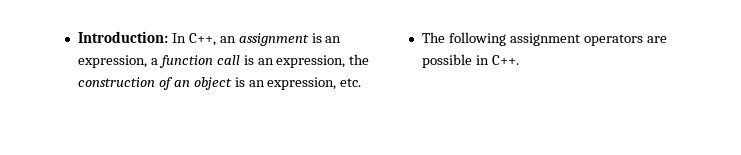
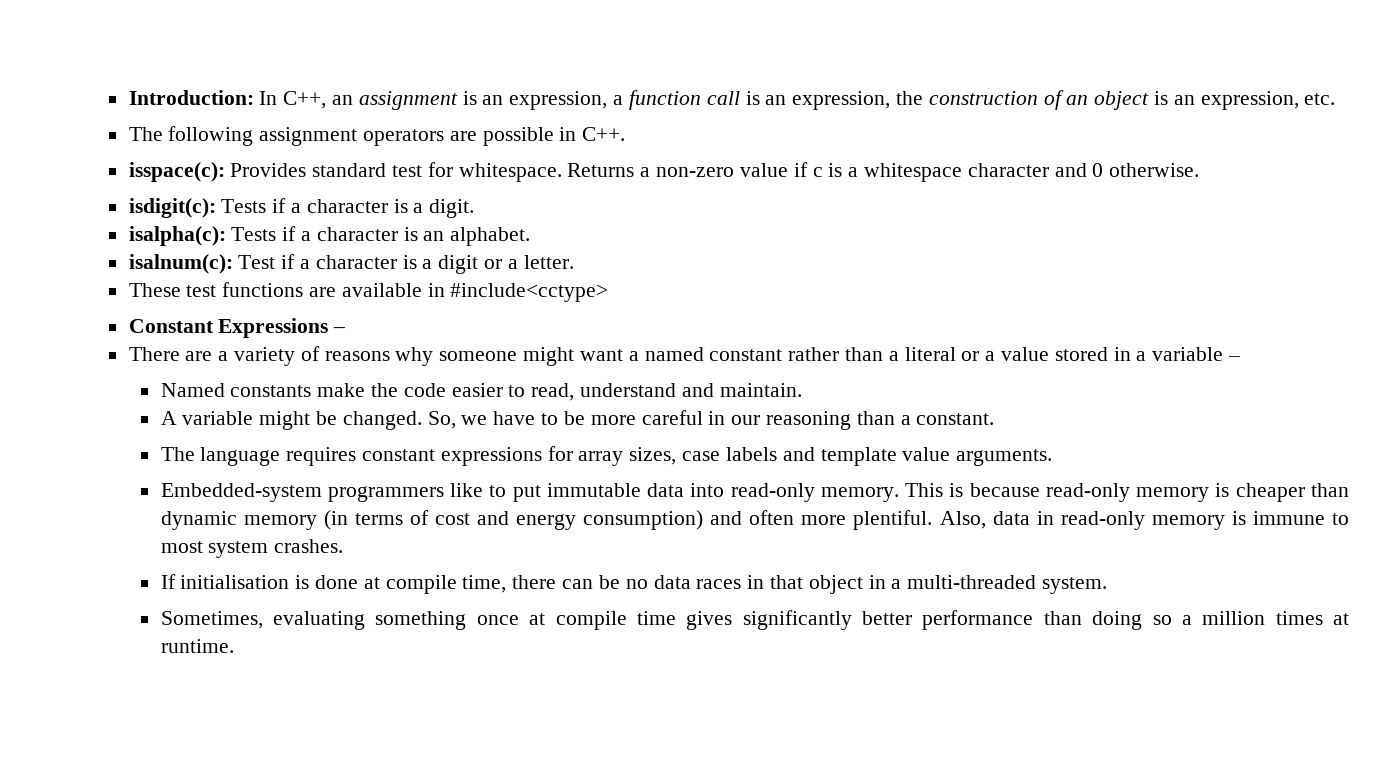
+ isspace(c): Provides standard test for whitespace. Returns a non-zero value if c is a whitespace character and 0 otherwise.
+ isdigit(c): Tests if a character is a digit.
+ isalpha(c): Tests if a character is an alphabet.
+ isalnum(c): Test if a character is a digit or a letter.
+ These test functions are available in #include<cctype>
+ Constant Expressions –
+ There are a variety of reasons why someone might want a named constant rather than a literal or a value stored in a variable –
+ Named constants make the code easier to read, understand and maintain.
+ A variable might be changed. So, we have to be more careful in our reasoning than a constant.
+ The language requires constant expressions for array sizes, case labels and template value arguments.
+ Embedded-system programmers like to put immutable data into read-only memory. This is because read-only memory is cheaper than dynamic memory (in terms of cost and energy consumption) and often more plentiful. Also, data in read-only memory is immune to most system crashes.
+ If initialisation is done at compile time, there can be no data races in that object in a multi-threaded system.
+ Sometimes, evaluating something once at compile time gives significantly better performance than doing so a million times at runtime.

